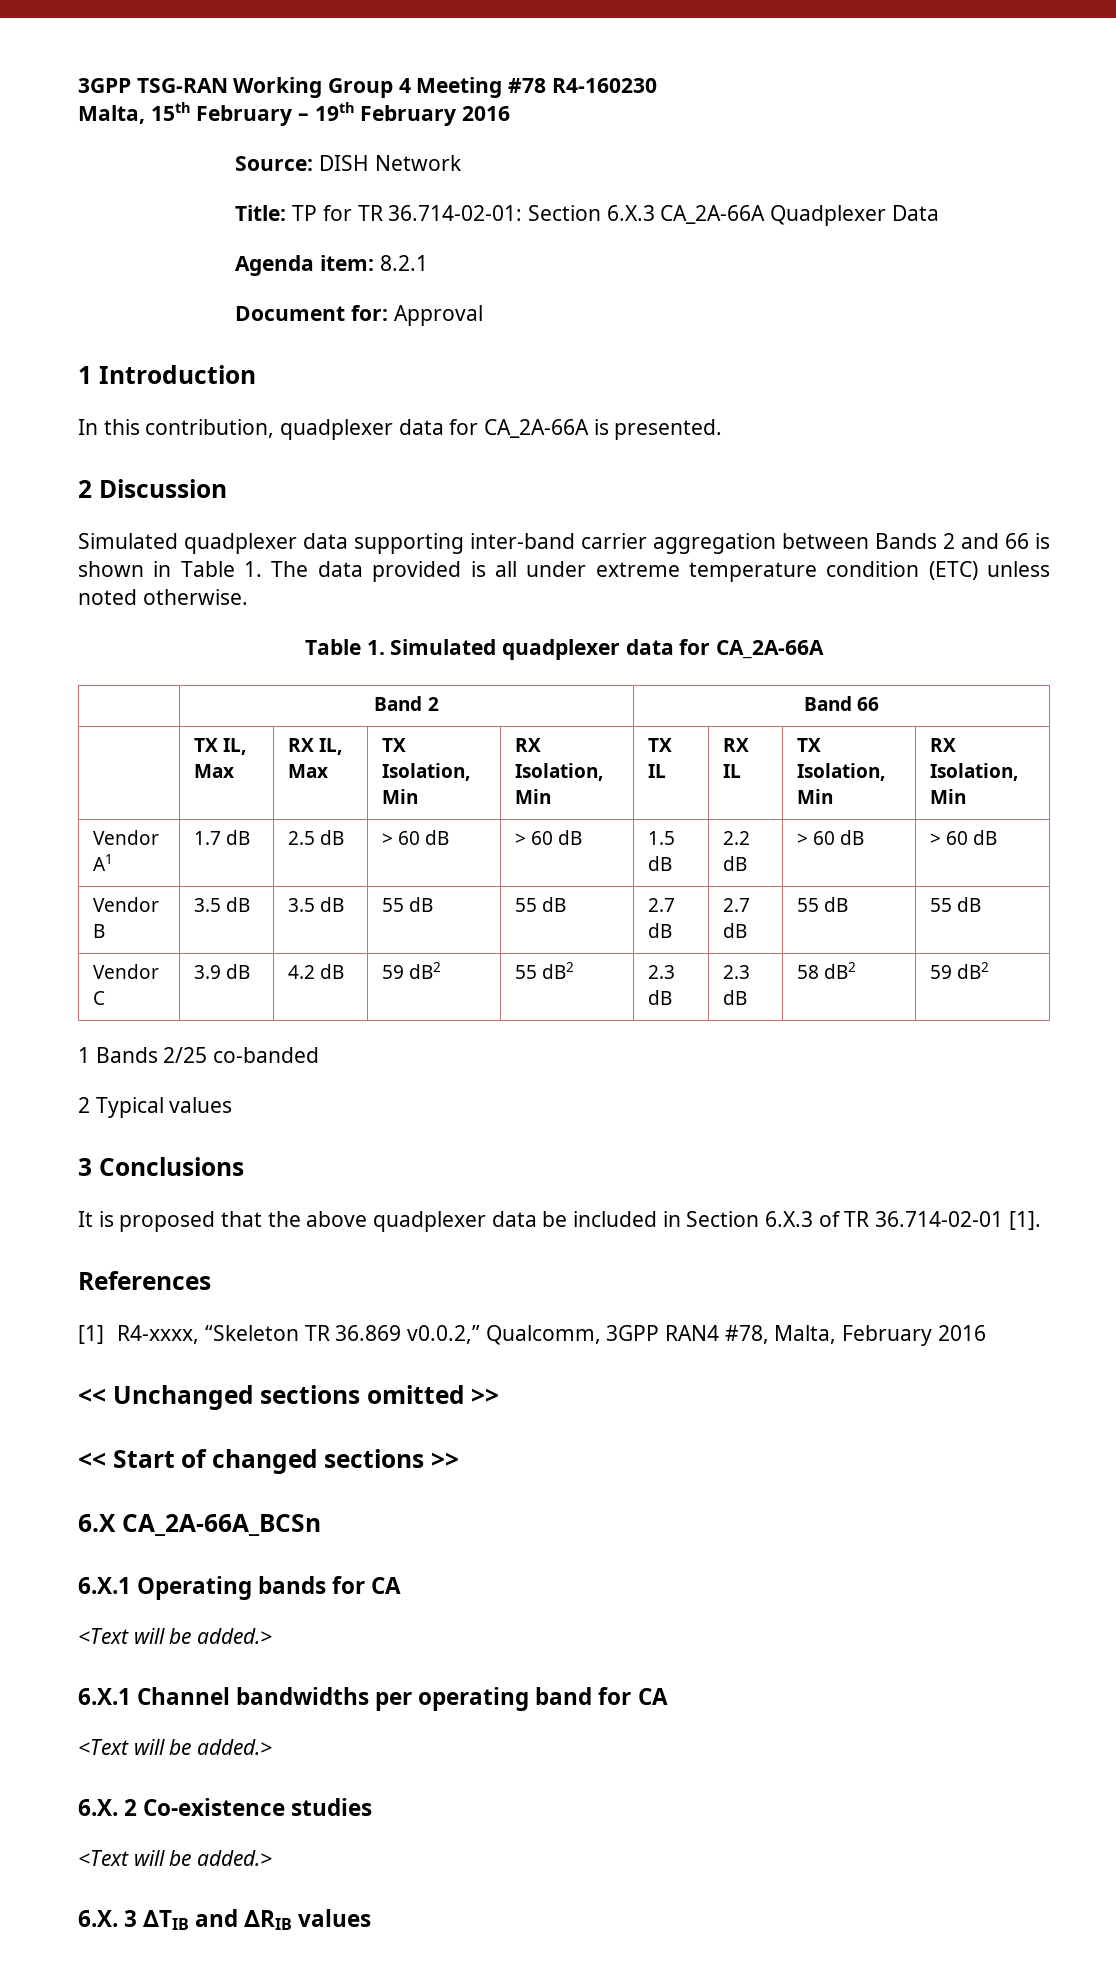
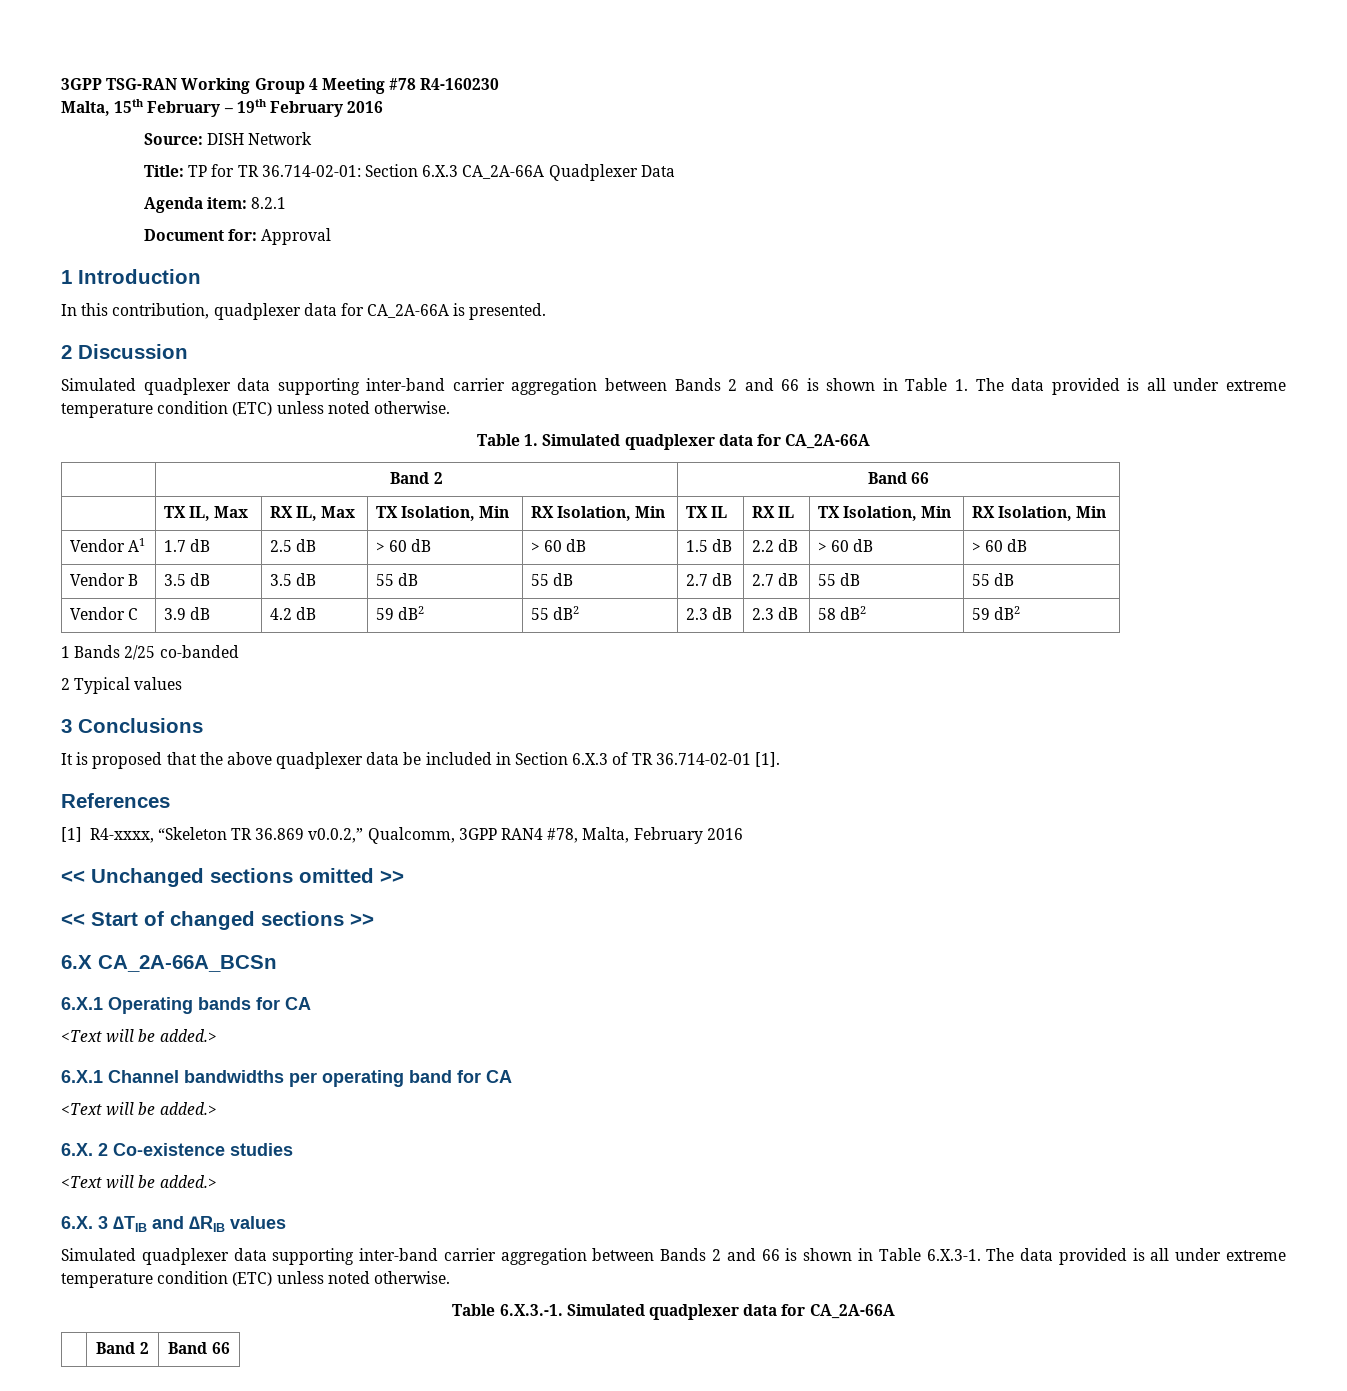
+ Simulated quadplexer data supporting inter-band carrier aggregation between Bands 2 and 66 is shown in Table 6.X.3-1. The data provided is all under extreme temperature condition (ETC) unless noted otherwise.
+ Table 6.X.3.-1. Simulated quadplexer data for CA_2A-66A
+ | Band 2 | Band 66

